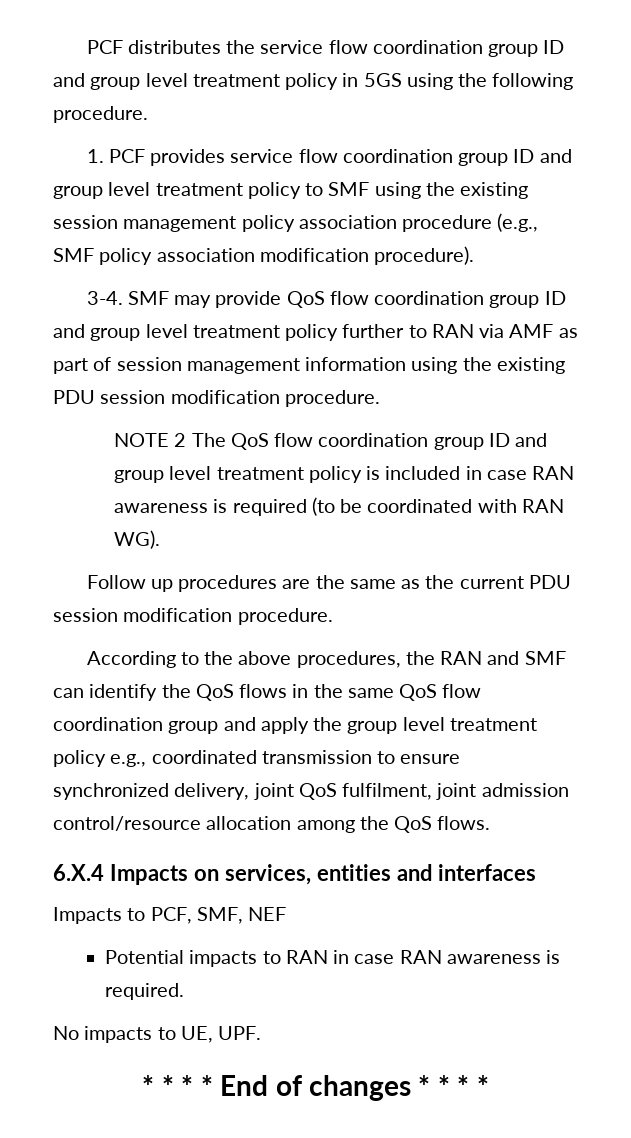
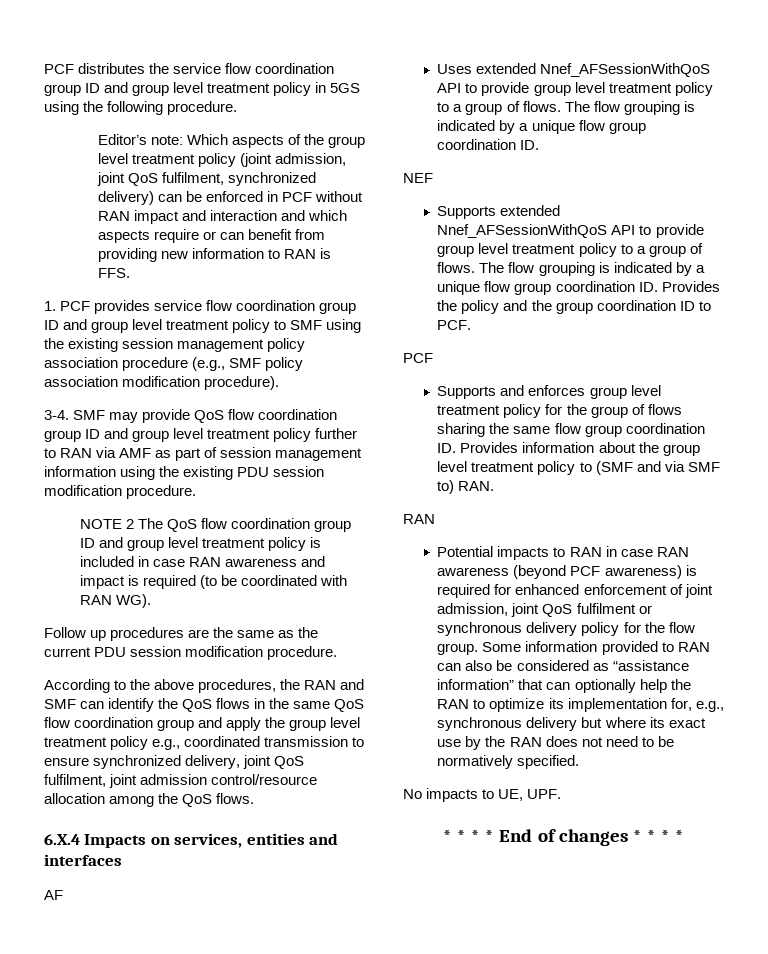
+ Editor’s note: Which aspects of the group level treatment policy (joint admission, joint QoS fulfilment, synchronized delivery) can be enforced in PCF without RAN impact and interaction and which aspects require or can benefit from providing new information to RAN is FFS.
- NOTE 2 The QoS flow coordination group ID and group level treatment policy is included in case RAN awareness is required (to be coordinated with RAN WG).
+ NOTE 2 The QoS flow coordination group ID and group level treatment policy is included in case RAN awareness and impact is required (to be coordinated with RAN WG).
- Impacts to PCF, SMF, NEF
+ AF
+ Uses extended Nnef_AFSessionWithQoS API to provide group level treatment policy to a group of flows. The flow grouping is indicated by a unique flow group coordination ID.
+ NEF
+ Supports extended Nnef_AFSessionWithQoS API to provide group level treatment policy to a group of flows. The flow grouping is indicated by a unique flow group coordination ID. Provides the policy and the group coordination ID to PCF.
+ PCF
+ Supports and enforces group level treatment policy for the group of flows sharing the same flow group coordination ID. Provides information about the group level treatment policy to (SMF and via SMF to) RAN.
+ RAN
- Potential impacts to RAN in case RAN awareness is required.
+ Potential impacts to RAN in case RAN awareness (beyond PCF awareness) is required for enhanced enforcement of joint admission, joint QoS fulfilment or synchronous delivery policy for the flow group. Some information provided to RAN can also be considered as “assistance information” that can optionally help the RAN to optimize its implementation for, e.g., synchronous delivery but where its exact use by the RAN does not need to be normatively specified.

